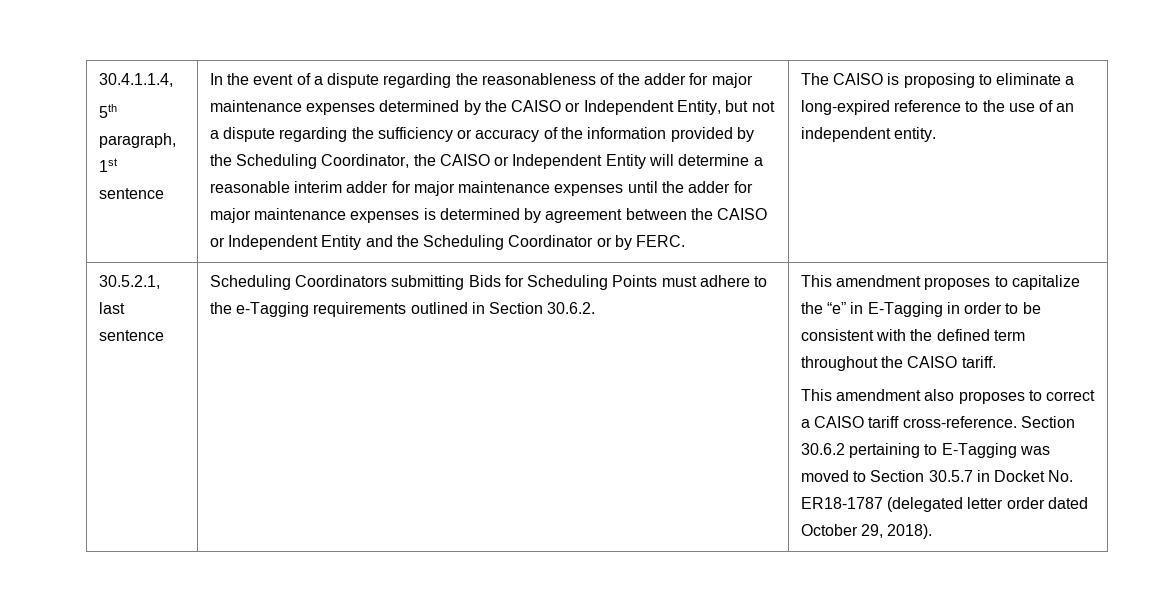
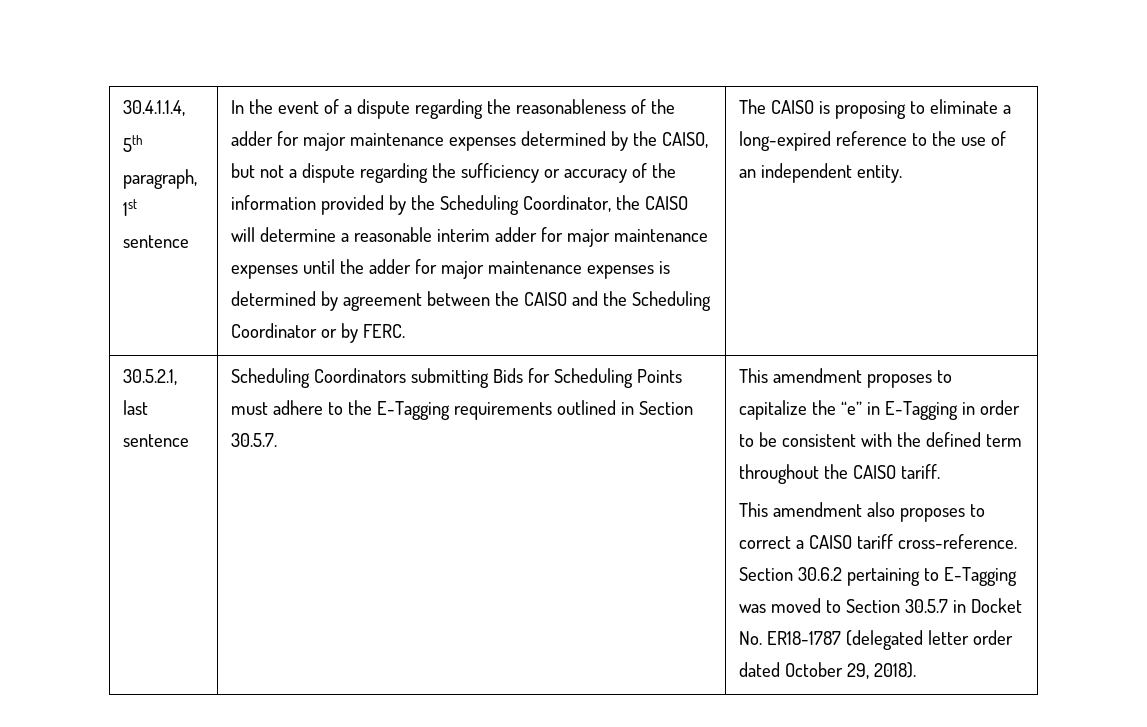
- In the event of a dispute regarding the reasonableness of the adder for major maintenance expenses determined by the CAISO or Independent Entity, but not a dispute regarding the sufficiency or accuracy of the information provided by the Scheduling Coordinator, the CAISO or Independent Entity will determine a reasonable interim adder for major maintenance expenses until the adder for major maintenance expenses is determined by agreement between the CAISO or Independent Entity and the Scheduling Coordinator or by FERC.
+ In the event of a dispute regarding the reasonableness of the adder for major maintenance expenses determined by the CAISO, but not a dispute regarding the sufficiency or accuracy of the information provided by the Scheduling Coordinator, the CAISO will determine a reasonable interim adder for major maintenance expenses until the adder for major maintenance expenses is determined by agreement between the CAISO and the Scheduling Coordinator or by FERC.
- Scheduling Coordinators submitting Bids for Scheduling Points must adhere to the e-Tagging requirements outlined in Section 30.6.2.
+ Scheduling Coordinators submitting Bids for Scheduling Points must adhere to the E-Tagging requirements outlined in Section 30.5.7.

